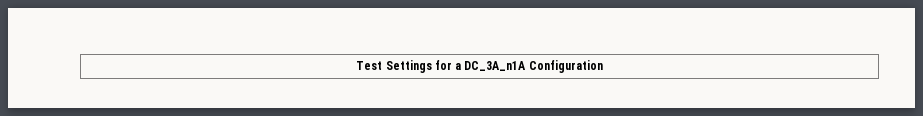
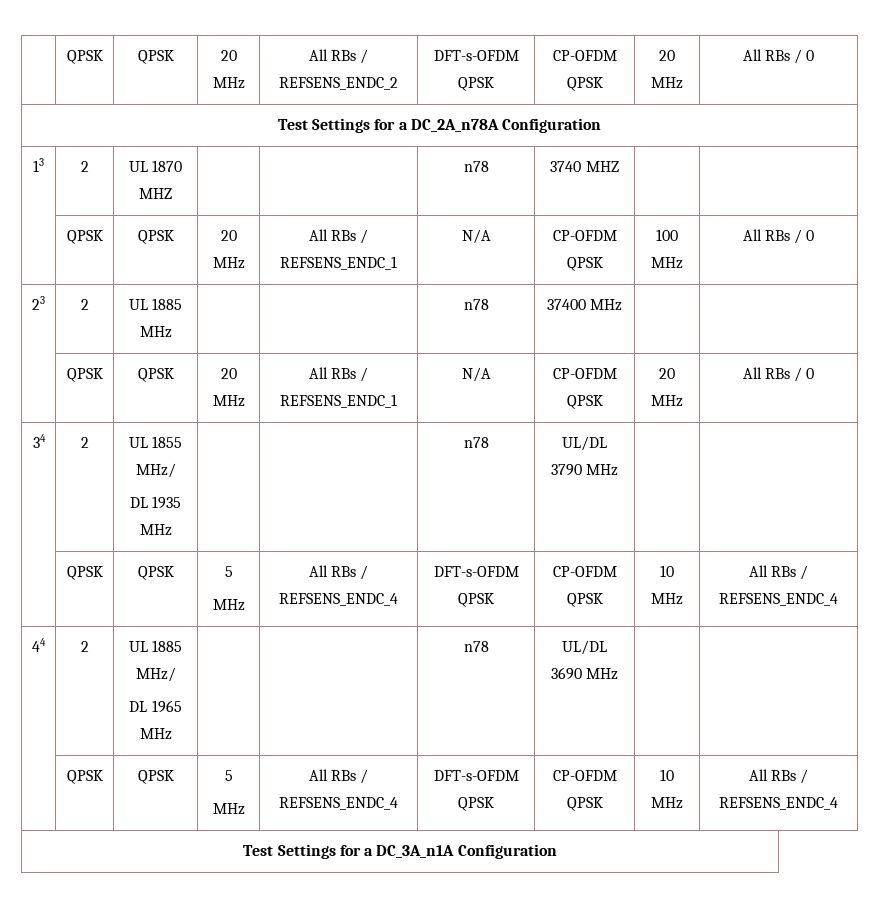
+ | QPSK | QPSK | 20 MHz | All RBs / REFSENS_ENDC_2 | DFT-s-OFDM QPSK | CP-OFDM QPSK | 20 MHz | All RBs / 0
+ Test Settings for a DC_2A_n78A Configuration
+ 13 | 2 | UL 1870 MHZ | | | n78 | 3740 MHZ | |
+ | QPSK | QPSK | 20 MHz | All RBs / REFSENS_ENDC_1 | N/A | CP-OFDM QPSK | 100 MHz | All RBs / 0
+ 23 | 2 | UL 1885 MHz | | | n78 | 37400 MHz | |
+ | QPSK | QPSK | 20 MHz | All RBs / REFSENS_ENDC_1 | N/A | CP-OFDM QPSK | 20 MHz | All RBs / 0
+ 34 | 2 | UL 1855 MHz/
+ DL 1935 MHz | | | n78 | UL/DL 3790 MHz | |
+ | QPSK | QPSK | 5
+ MHz | All RBs / REFSENS_ENDC_4 | DFT-s-OFDM QPSK | CP-OFDM QPSK | 10 MHz | All RBs / REFSENS_ENDC_4
+ 44 | 2 | UL 1885 MHz/
+ DL 1965 MHz | | | n78 | UL/DL 3690 MHz | |
+ | QPSK | QPSK | 5
+ MHz | All RBs / REFSENS_ENDC_4 | DFT-s-OFDM QPSK | CP-OFDM QPSK | 10 MHz | All RBs / REFSENS_ENDC_4

